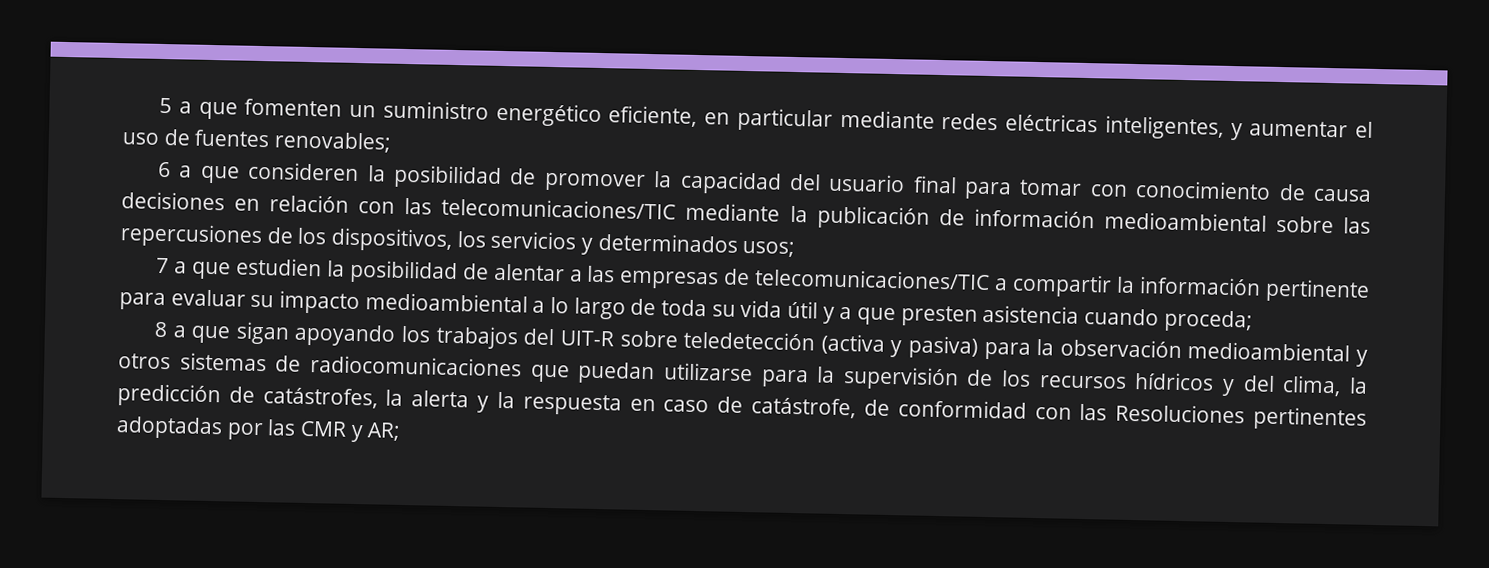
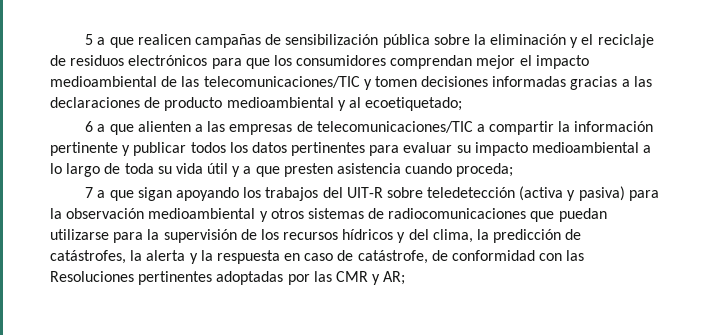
- 5 a que fomenten un suministro energético eficiente, en particular mediante redes eléctricas inteligentes, y aumentar el uso de fuentes renovables;
- 6 a que consideren la posibilidad de promover la capacidad del usuario final para tomar con conocimiento de causa decisiones en relación con las telecomunicaciones/TIC mediante la publicación de información medioambiental sobre las repercusiones de los dispositivos, los servicios y determinados usos;
- 7 a que estudien la posibilidad de alentar a las empresas de telecomunicaciones/TIC a compartir la información pertinente para evaluar su impacto medioambiental a lo largo de toda su vida útil y a que presten asistencia cuando proceda;
+ 5 a que realicen campañas de sensibilización pública sobre la eliminación y el reciclaje de residuos electrónicos para que los consumidores comprendan mejor el impacto medioambiental de las telecomunicaciones/TIC y tomen decisiones informadas gracias a las declaraciones de producto medioambiental y al ecoetiquetado;
+ 6 a que alienten a las empresas de telecomunicaciones/TIC a compartir la información pertinente y publicar todos los datos pertinentes para evaluar su impacto medioambiental a lo largo de toda su vida útil y a que presten asistencia cuando proceda;
- 8 a que sigan apoyando los trabajos del UIT-R sobre teledetección (activa y pasiva) para la observación medioambiental y otros sistemas de radiocomunicaciones que puedan utilizarse para la supervisión de los recursos hídricos y del clima, la predicción de catástrofes, la alerta y la respuesta en caso de catástrofe, de conformidad con las Resoluciones pertinentes adoptadas por las CMR y AR;
+ 7 a que sigan apoyando los trabajos del UIT-R sobre teledetección (activa y pasiva) para la observación medioambiental y otros sistemas de radiocomunicaciones que puedan utilizarse para la supervisión de los recursos hídricos y del clima, la predicción de catástrofes, la alerta y la respuesta en caso de catástrofe, de conformidad con las Resoluciones pertinentes adoptadas por las CMR y AR;

